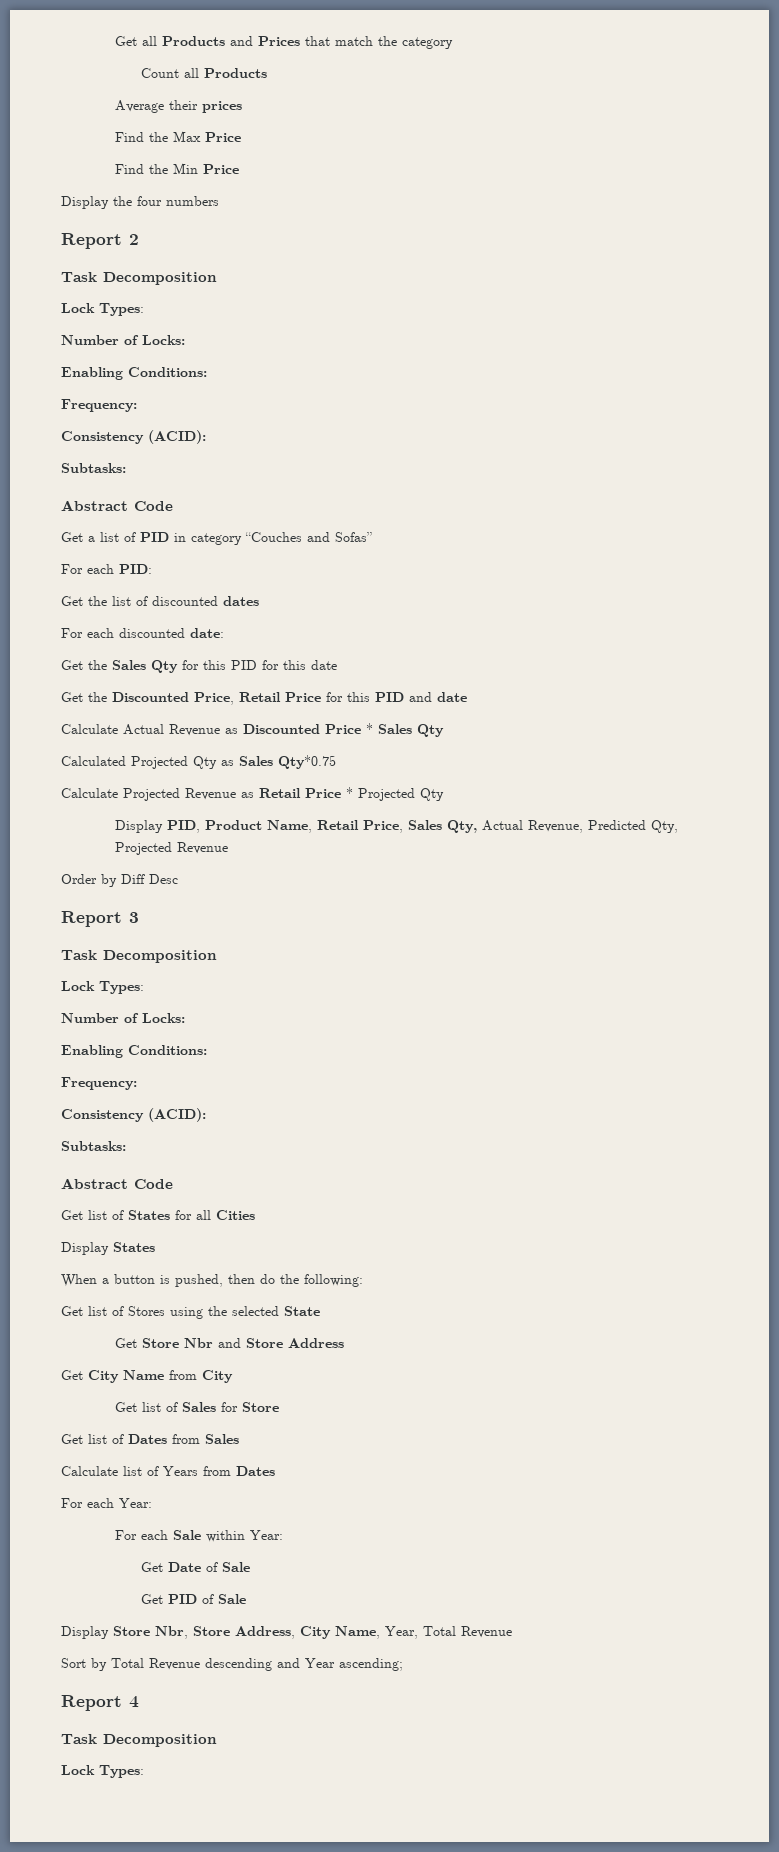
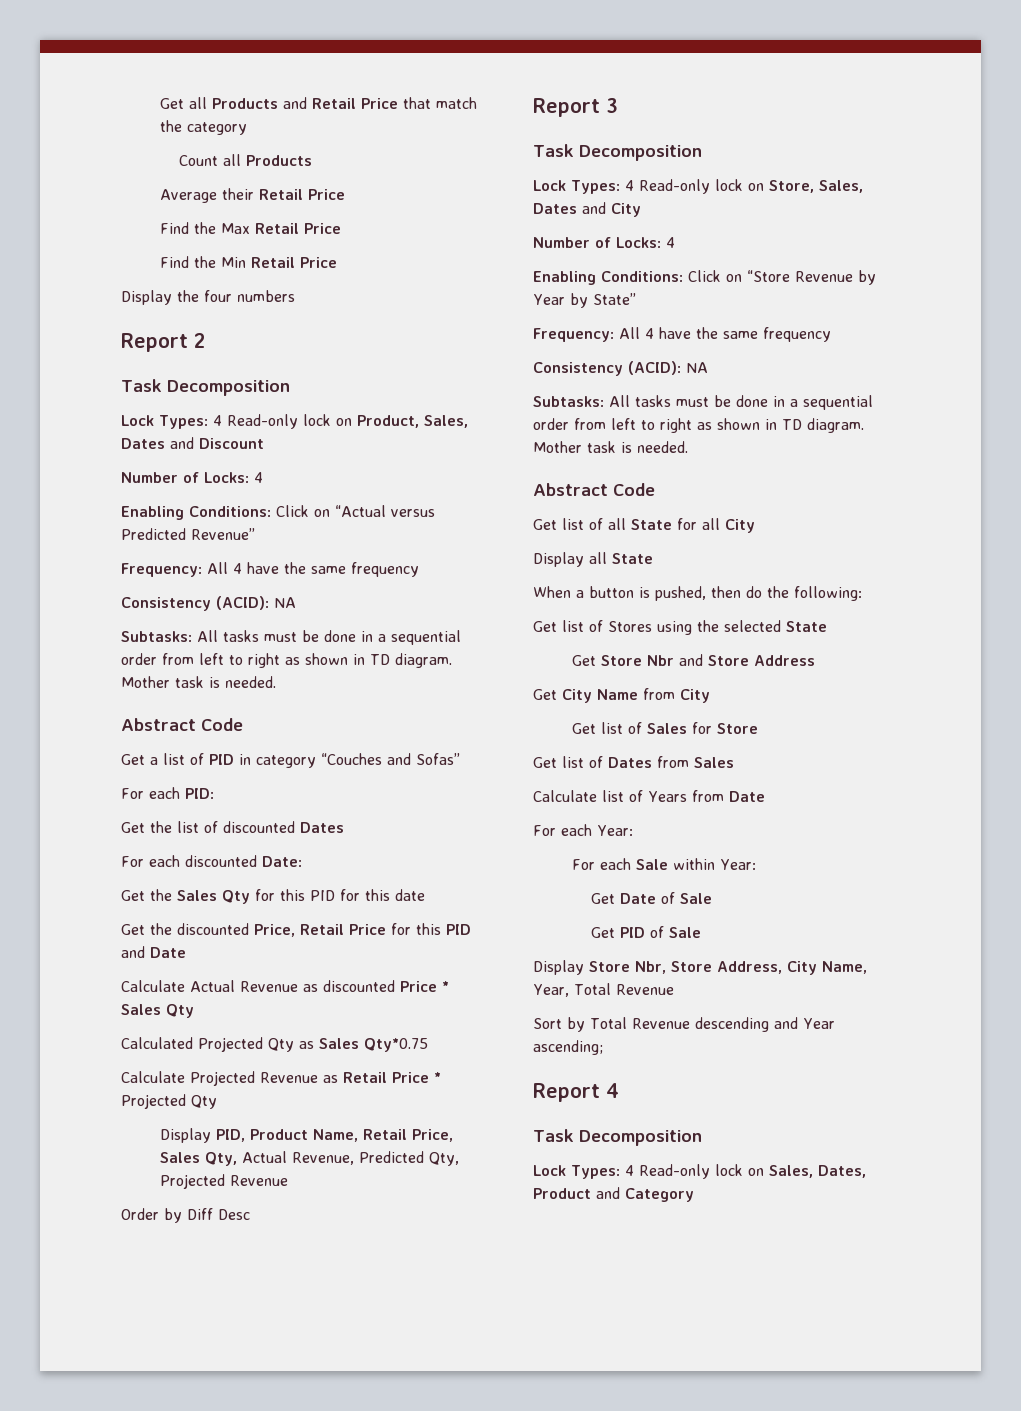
- Get all Products and Prices that match the category
+ Get all Products and Retail Price that match the category
- Average their prices
+ Average their Retail Price
- Find the Max Price
+ Find the Max Retail Price
- Find the Min Price
+ Find the Min Retail Price
  Report 2
  Task Decomposition
- Lock Types:
- Number of Locks:
- Enabling Conditions:
- Frequency:
- Consistency (ACID):
- Subtasks:
+ Lock Types: 4 Read-only lock on Product, Sales, Dates and Discount
+ Number of Locks: 4
+ Enabling Conditions: Click on “Actual versus Predicted Revenue”
+ Frequency: All 4 have the same frequency
+ Consistency (ACID): NA
+ Subtasks: All tasks must be done in a sequential order from left to right as shown in TD diagram. Mother task is needed.
- Get the list of discounted dates
+ Get the list of discounted Dates
- For each discounted date:
+ For each discounted Date:
- Get the Discounted Price, Retail Price for this PID and date
+ Get the discounted Price, Retail Price for this PID and Date
- Calculate Actual Revenue as Discounted Price * Sales Qty
+ Calculate Actual Revenue as discounted Price * Sales Qty
  Report 3
  Task Decomposition
- Lock Types:
- Number of Locks:
- Enabling Conditions:
- Frequency:
- Consistency (ACID):
- Subtasks:
+ Lock Types: 4 Read-only lock on Store, Sales, Dates and City
+ Number of Locks: 4
+ Enabling Conditions: Click on “Store Revenue by Year by State”
+ Frequency: All 4 have the same frequency
+ Consistency (ACID): NA
+ Subtasks: All tasks must be done in a sequential order from left to right as shown in TD diagram. Mother task is needed.
- Get list of States for all Cities
- Display States
+ Get list of all State for all City
+ Display all State
- Calculate list of Years from Dates
+ Calculate list of Years from Date
  Report 4
  Task Decomposition
- Lock Types:
+ Lock Types: 4 Read-only lock on Sales, Dates, Product and Category

